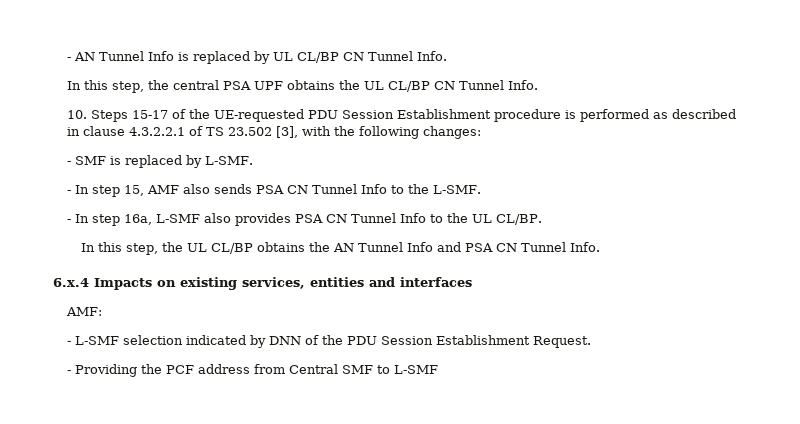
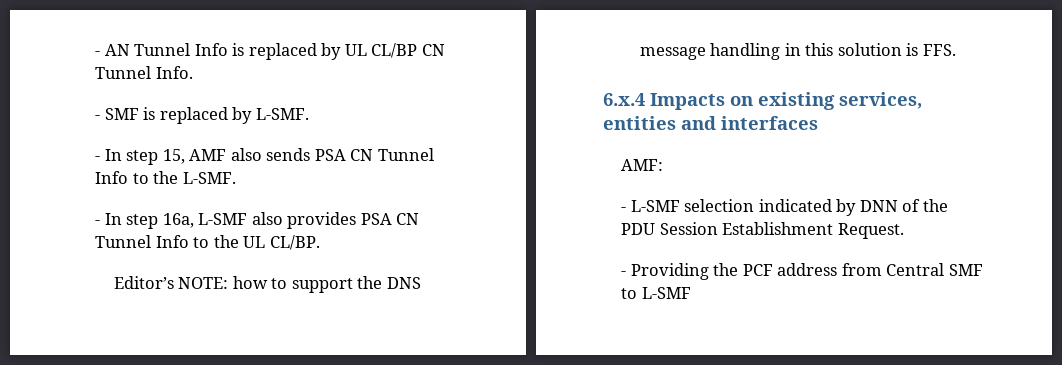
- In this step, the central PSA UPF obtains the UL CL/BP CN Tunnel Info.
- 10. Steps 15-17 of the UE-requested PDU Session Establishment procedure is performed as described in clause 4.3.2.2.1 of TS 23.502 [3], with the following changes:
- In this step, the UL CL/BP obtains the AN Tunnel Info and PSA CN Tunnel Info.
+ Editor’s NOTE: how to support the DNS message handling in this solution is FFS.

